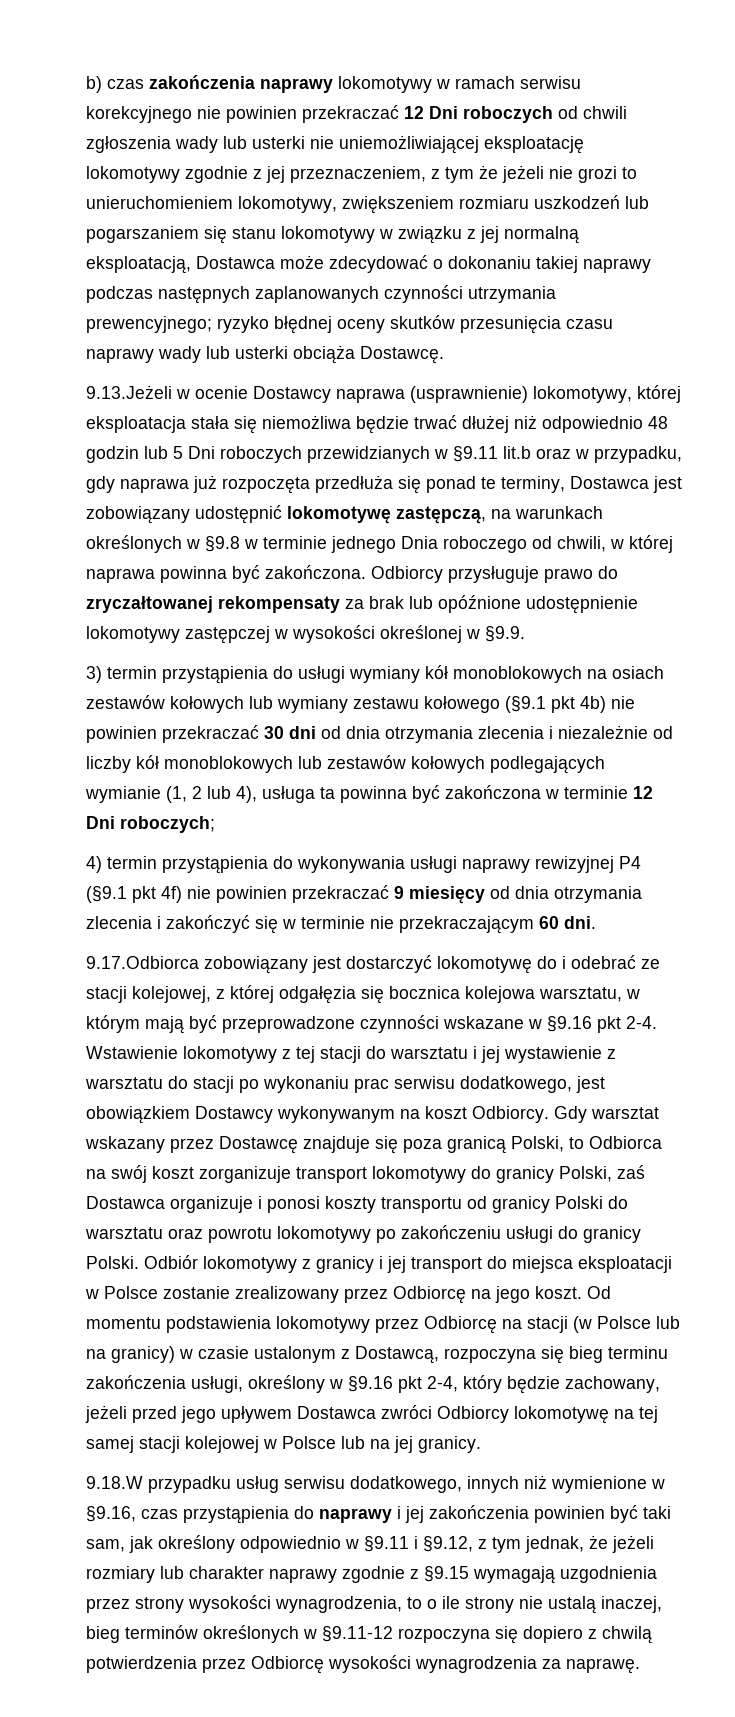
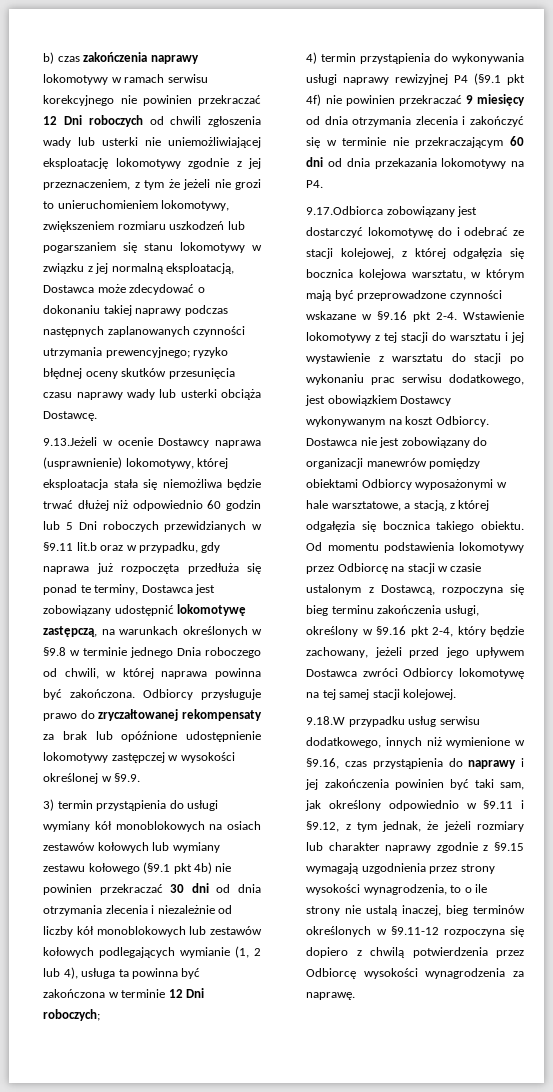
- 9.13.Jeżeli w ocenie Dostawcy naprawa (usprawnienie) lokomotywy, której eksploatacja stała się niemożliwa będzie trwać dłużej niż odpowiednio 48 godzin lub 5 Dni roboczych przewidzianych w §9.11 lit.b oraz w przypadku, gdy naprawa już rozpoczęta przedłuża się ponad te terminy, Dostawca jest zobowiązany udostępnić lokomotywę zastępczą, na warunkach określonych w §9.8 w terminie jednego Dnia roboczego od chwili, w której naprawa powinna być zakończona.
+ 9.13.Jeżeli w ocenie Dostawcy naprawa (usprawnienie) lokomotywy, której eksploatacja stała się niemożliwa będzie trwać dłużej niż odpowiednio 60 godzin lub 5 Dni roboczych przewidzianych w §9.11 lit.b oraz w przypadku, gdy naprawa już rozpoczęta przedłuża się ponad te terminy, Dostawca jest zobowiązany udostępnić lokomotywę zastępczą, na warunkach określonych w §9.8 w terminie jednego Dnia roboczego od chwili, w której naprawa powinna być zakończona.
- 4) termin przystąpienia do wykonywania usługi naprawy rewizyjnej P4 (§9.1 pkt 4f) nie powinien przekraczać 9 miesięcy od dnia otrzymania zlecenia i zakończyć się w terminie nie przekraczającym 60 dni.
+ 4) termin przystąpienia do wykonywania usługi naprawy rewizyjnej P4 (§9.1 pkt 4f) nie powinien przekraczać 9 miesięcy od dnia otrzymania zlecenia i zakończyć się w terminie nie przekraczającym 60 dni od dnia przekazania lokomotywy na P4.
- Gdy warsztat wskazany przez Dostawcę znajduje się poza granicą Polski, to Odbiorca na swój koszt zorganizuje transport lokomotywy do granicy Polski, zaś Dostawca organizuje i ponosi koszty transportu od granicy Polski do warsztatu oraz powrotu lokomotywy po zakończeniu usługi do granicy Polski. Odbiór lokomotywy z granicy i jej transport do miejsca eksploatacji w Polsce zostanie zrealizowany przez Odbiorcę na jego koszt.
+ Dostawca nie jest zobowiązany do organizacji manewrów pomiędzy obiektami Odbiorcy wyposażonymi w hale warsztatowe, a stacją, z której odgałęzia się bocznica takiego obiektu.
- Od momentu podstawienia lokomotywy przez Odbiorcę na stacji (w Polsce lub na granicy) w czasie ustalonym z Dostawcą, rozpoczyna się bieg terminu zakończenia usługi, określony w §9.16 pkt 2-4, który będzie zachowany, jeżeli przed jego upływem Dostawca zwróci Odbiorcy lokomotywę na tej samej stacji kolejowej w Polsce lub na jej granicy.
+ Od momentu podstawienia lokomotywy przez Odbiorcę na stacji w czasie ustalonym z Dostawcą, rozpoczyna się bieg terminu zakończenia usługi, określony w §9.16 pkt 2-4, który będzie zachowany, jeżeli przed jego upływem Dostawca zwróci Odbiorcy lokomotywę na tej samej stacji kolejowej.

